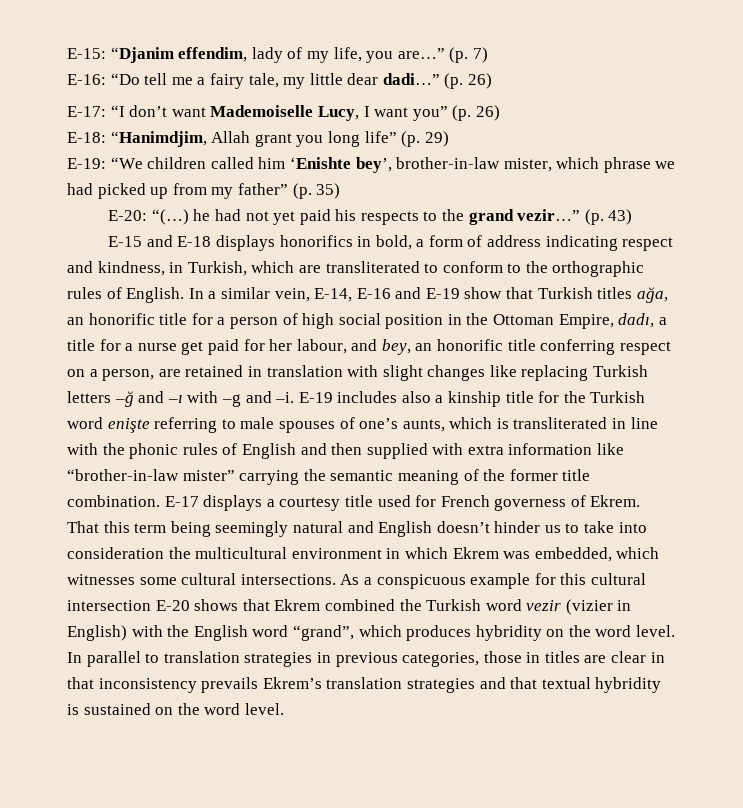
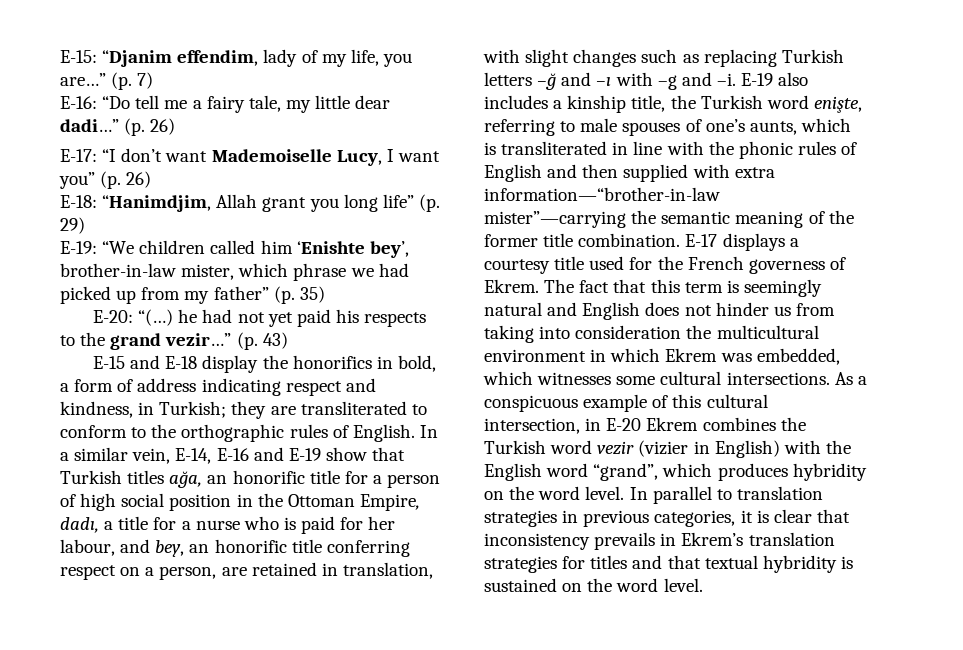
- E-15 and E-18 displays honorifics in bold, a form of address indicating respect and kindness, in Turkish, which are transliterated to conform to the orthographic rules of English.
+ E-15 and E-18 display the honorifics in bold, a form of address indicating respect and kindness, in Turkish; they are transliterated to conform to the orthographic rules of English.
- In a similar vein, E-14, E-16 and E-19 show that Turkish titles ağa, an honorific title for a person of high social position in the Ottoman Empire, dadı, a title for a nurse get paid for her labour, and bey, an honorific title conferring respect on a person, are retained in translation with slight changes like replacing Turkish letters –ğ and –ı with –g and –i.
+ In a similar vein, E-14, E-16 and E-19 show that Turkish titles ağa, an honorific title for a person of high social position in the Ottoman Empire, dadı, a title for a nurse who is paid for her labour, and bey, an honorific title conferring respect on a person, are retained in translation, with slight changes such as replacing Turkish letters –ğ and –ı with –g and –i.
- E-19 includes also a kinship title for the Turkish word enişte referring to male spouses of one’s aunts, which is transliterated in line with the phonic rules of English and then supplied with extra information like “brother-in-law mister” carrying the semantic meaning of the former title combination.
+ E-19 also includes a kinship title, the Turkish word enişte, referring to male spouses of one’s aunts, which is transliterated in line with the phonic rules of English and then supplied with extra information—“brother-in-law mister”—carrying the semantic meaning of the former title combination.
- E-17 displays a courtesy title used for French governess of Ekrem.
+ E-17 displays a courtesy title used for the French governess of Ekrem.
- That this term being seemingly natural and English doesn’t hinder us to take into consideration the multicultural environment in which Ekrem was embedded, which witnesses some cultural intersections.
+ The fact that this term is seemingly natural and English does not hinder us from taking into consideration the multicultural environment in which Ekrem was embedded, which witnesses some cultural intersections.
- As a conspicuous example for this cultural intersection E-20 shows that Ekrem combined the Turkish word vezir (vizier in English) with the English word “grand”, which produces hybridity on the word level.
+ As a conspicuous example of this cultural intersection, in E-20 Ekrem combines the Turkish word vezir (vizier in English) with the English word “grand”, which produces hybridity on the word level.
- In parallel to translation strategies in previous categories, those in titles are clear in that inconsistency prevails Ekrem’s translation strategies and that textual hybridity is sustained on the word level.
+ In parallel to translation strategies in previous categories, it is clear that inconsistency prevails in Ekrem’s translation strategies for titles and that textual hybridity is sustained on the word level.

